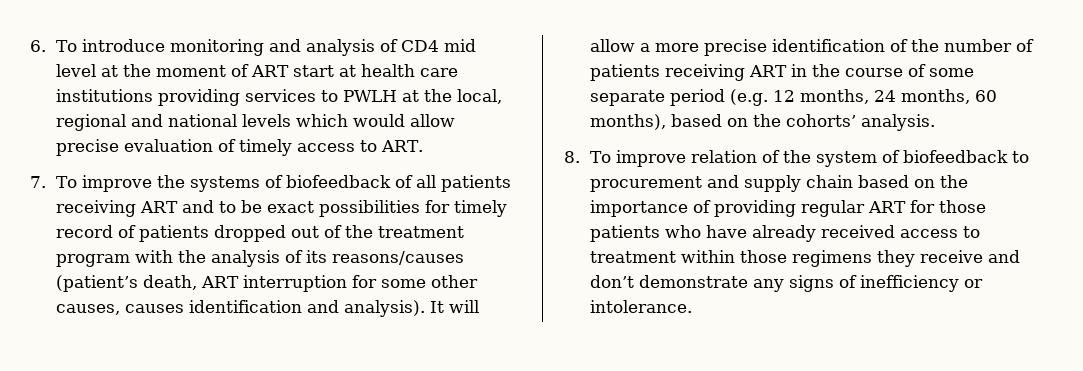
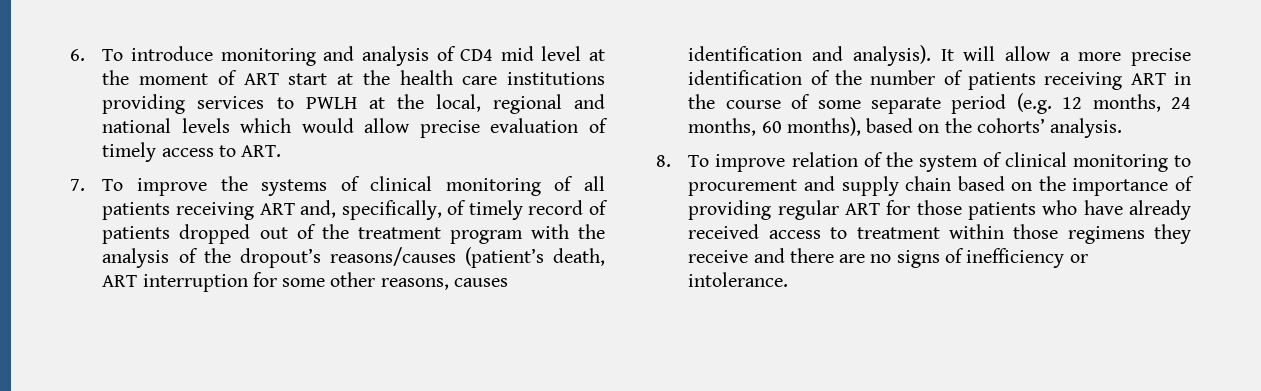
- 6. To introduce monitoring and analysis of CD4 mid level at the moment of ART start at health care institutions providing services to PWLH at the local, regional and national levels which would allow precise evaluation of timely access to ART.
+ 6. To introduce monitoring and analysis of CD4 mid level at the moment of ART start at the health care institutions providing services to PWLH at the local, regional and national levels which would allow precise evaluation of timely access to ART.
- 7. To improve the systems of biofeedback of all patients receiving ART and to be exact possibilities for timely record of patients dropped out of the treatment program with the analysis of its reasons/causes (patient’s death, ART interruption for some other causes, causes identification and analysis).
+ 7. To improve the systems of clinical monitoring of all patients receiving ART and, specifically, of timely record of patients dropped out of the treatment program with the analysis of the dropout’s reasons/causes (patient’s death, ART interruption for some other reasons, causes identification and analysis).
- 8. To improve relation of the system of biofeedback to procurement and supply chain based on the importance of providing regular ART for those patients who have already received access to treatment within those regimens they receive and don’t demonstrate any signs of inefficiency or intolerance.
+ 8. To improve relation of the system of clinical monitoring to procurement and supply chain based on the importance of providing regular ART for those patients who have already received access to treatment within those regimens they receive and there are no signs of inefficiency or intolerance.

